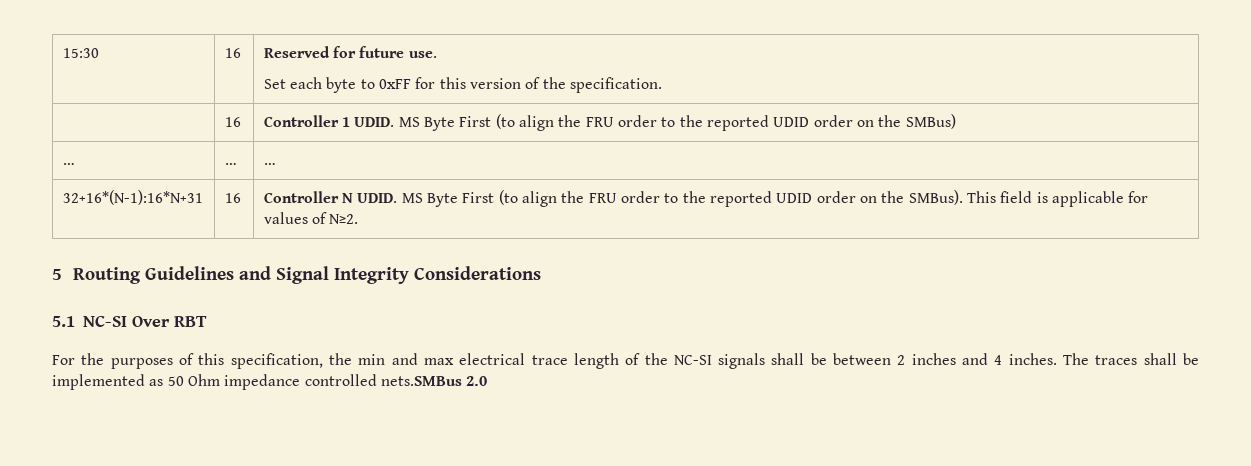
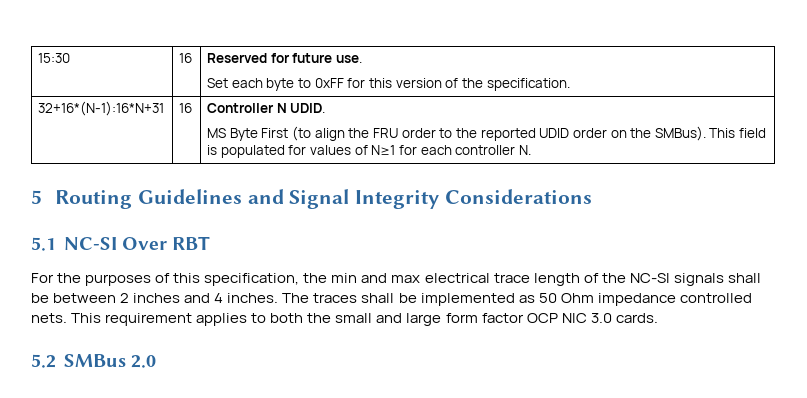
- | 16 | Controller 1 UDID. MS Byte First (to align the FRU order to the reported UDID order on the SMBus)
- … | … | …
- 32+16*(N-1):16*N+31 | 16 | Controller N UDID. MS Byte First (to align the FRU order to the reported UDID order on the SMBus). This field is applicable for values of N≥2.
+ 32+16*(N-1):16*N+31 | 16 | Controller N UDID.
+ MS Byte First (to align the FRU order to the reported UDID order on the SMBus). This field is populated for values of N≥1 for each controller N.
- The traces shall be implemented as 50 Ohm impedance controlled nets.SMBus 2.0
+ The traces shall be implemented as 50 Ohm impedance controlled nets. This requirement applies to both the small and large form factor OCP NIC 3.0 cards.
+ 5.2 SMBus 2.0

